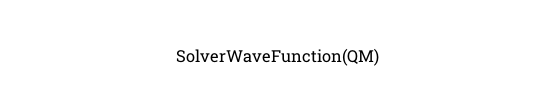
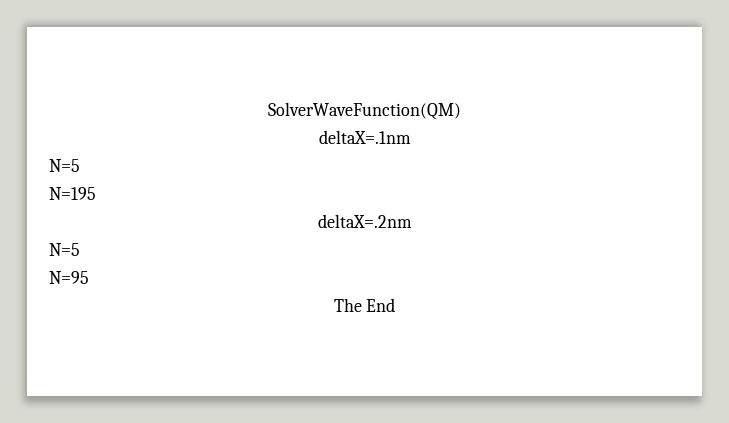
+ deltaX=.1nm
+ N=5
+ N=195
+ deltaX=.2nm
+ N=5
+ N=95
+ The End

